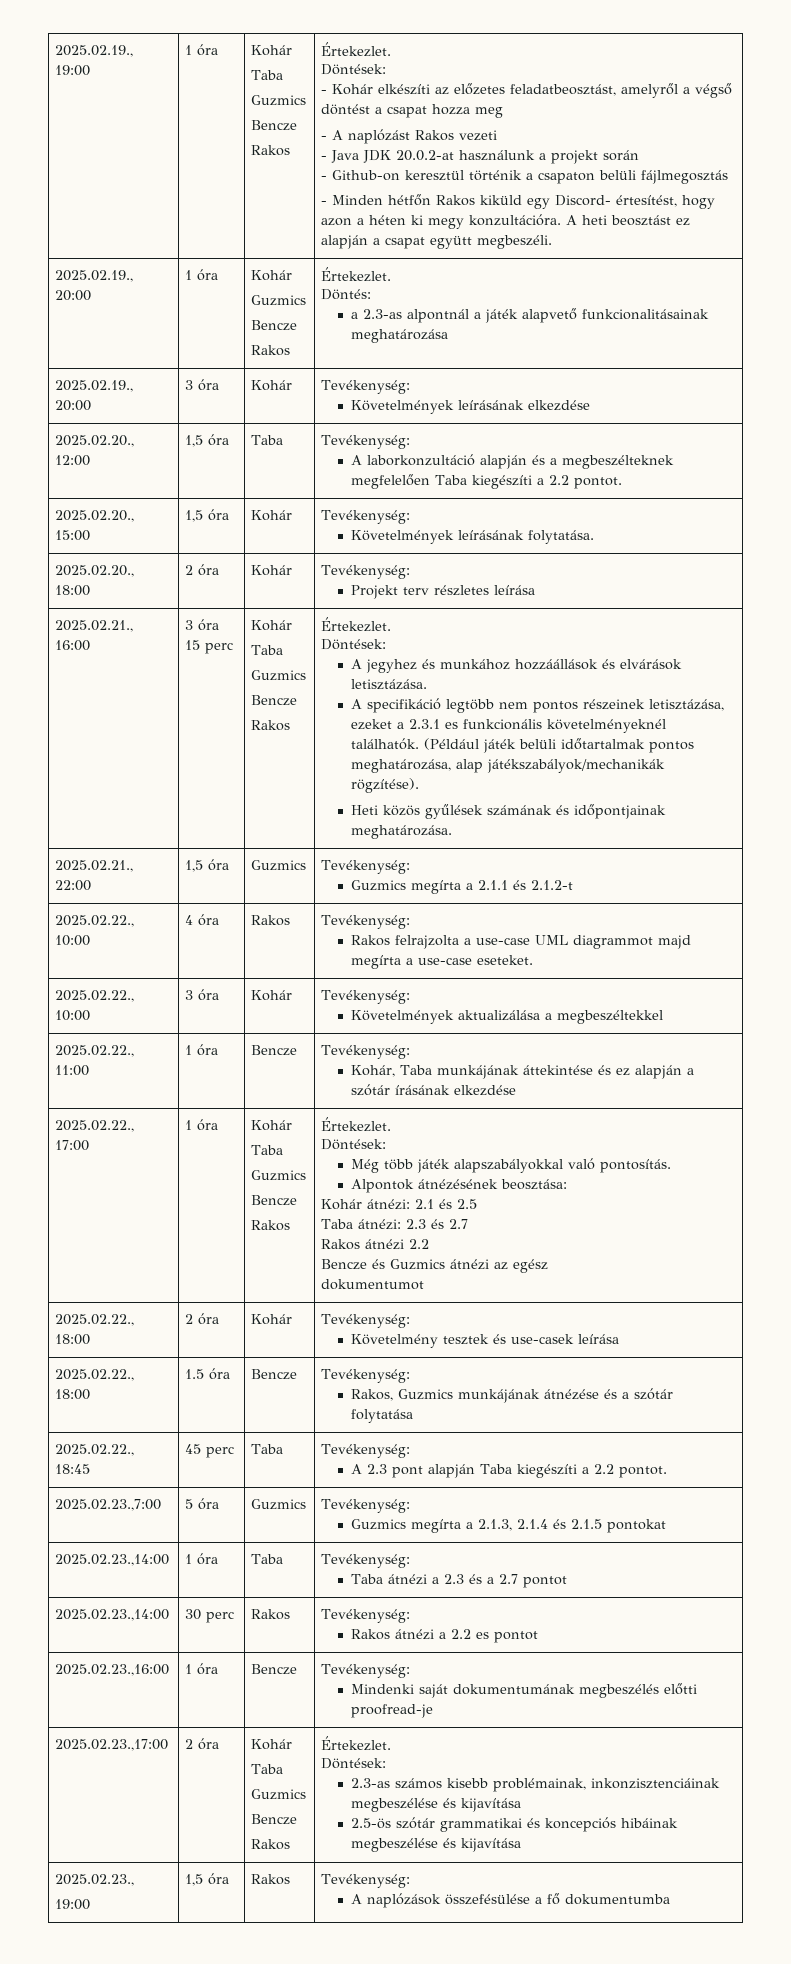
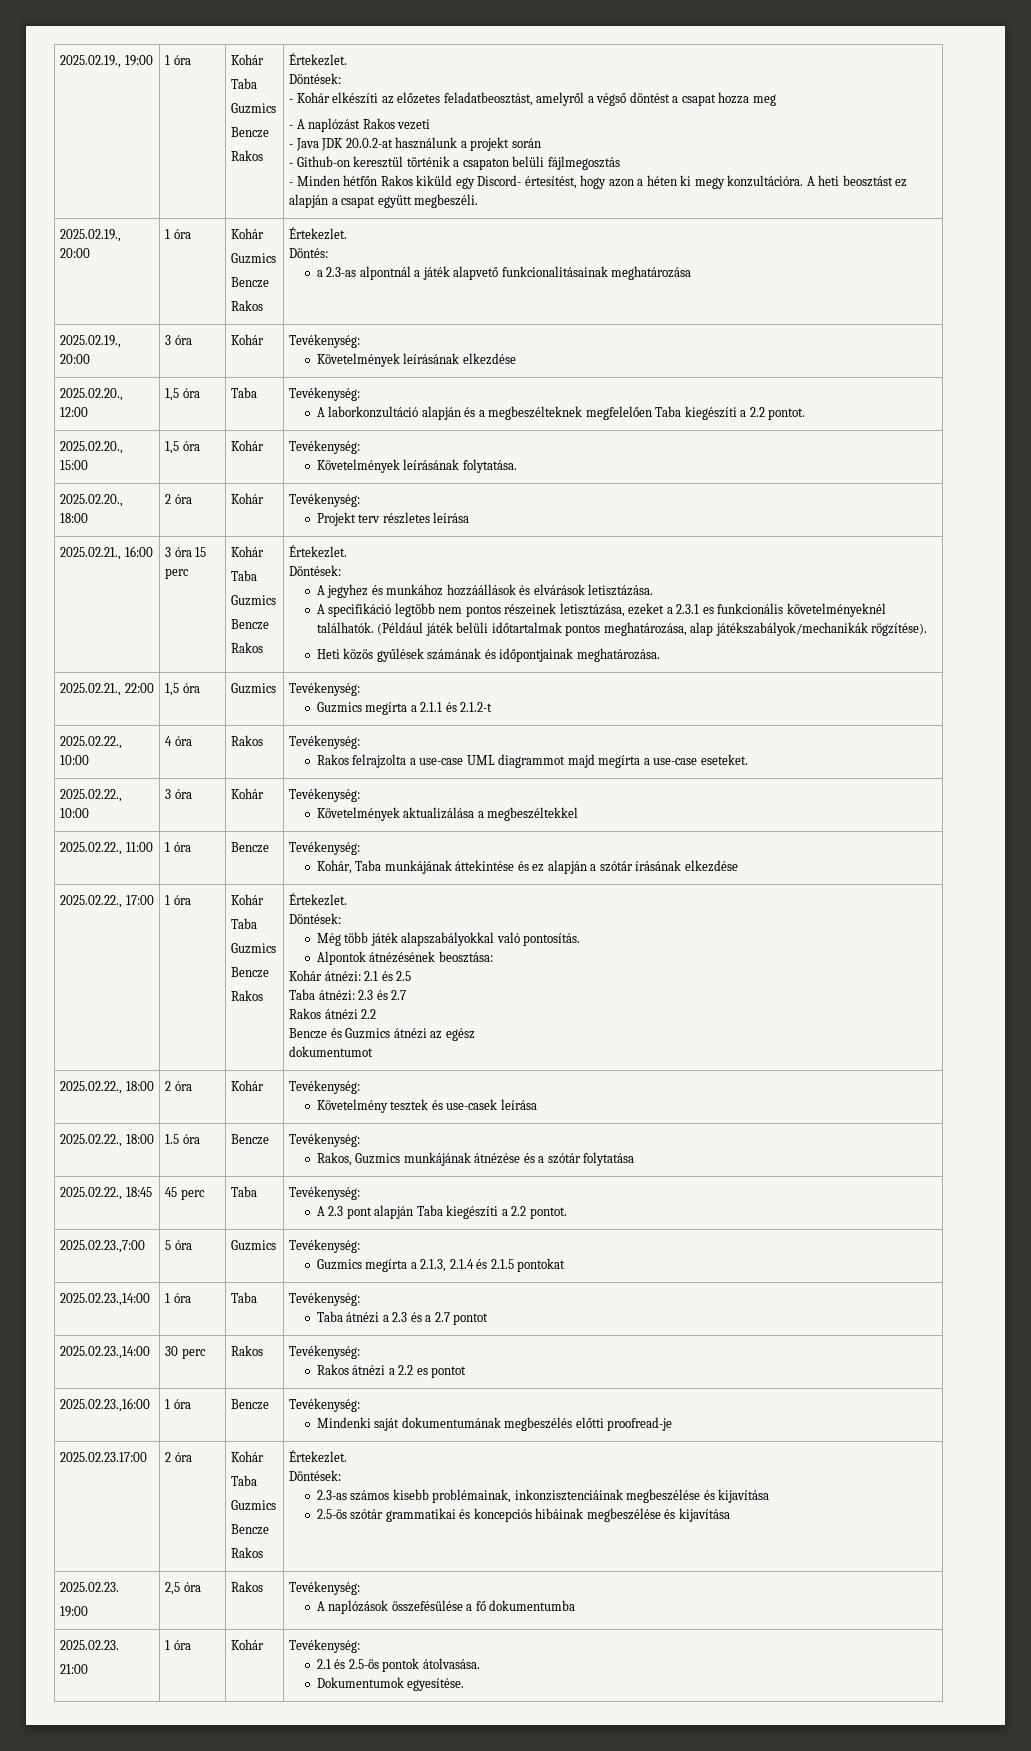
- 2025.02.23.,17:00 | 2 óra | Kohár
+ 2025.02.23.17:00 | 2 óra | Kohár
  Taba
  Guzmics
  Bencze
  Rakos | Értekezlet.
  Döntések:
  2.3-as számos kisebb problémainak, inkonzisztenciáinak megbeszélése és kijavítása
  2.5-ös szótár grammatikai és koncepciós hibáinak megbeszélése és kijavítása
- 2025.02.23.,
- 19:00 | 1,5 óra | Rakos | Tevékenység:
+ 2025.02.23.
+ 19:00 | 2,5 óra | Rakos | Tevékenység:
  A naplózások összefésülése a fő dokumentumba
+ 2025.02.23.
+ 21:00 | 1 óra | Kohár | Tevékenység:
+ 2.1 és 2.5-ös pontok átolvasása.
+ Dokumentumok egyesítése.

